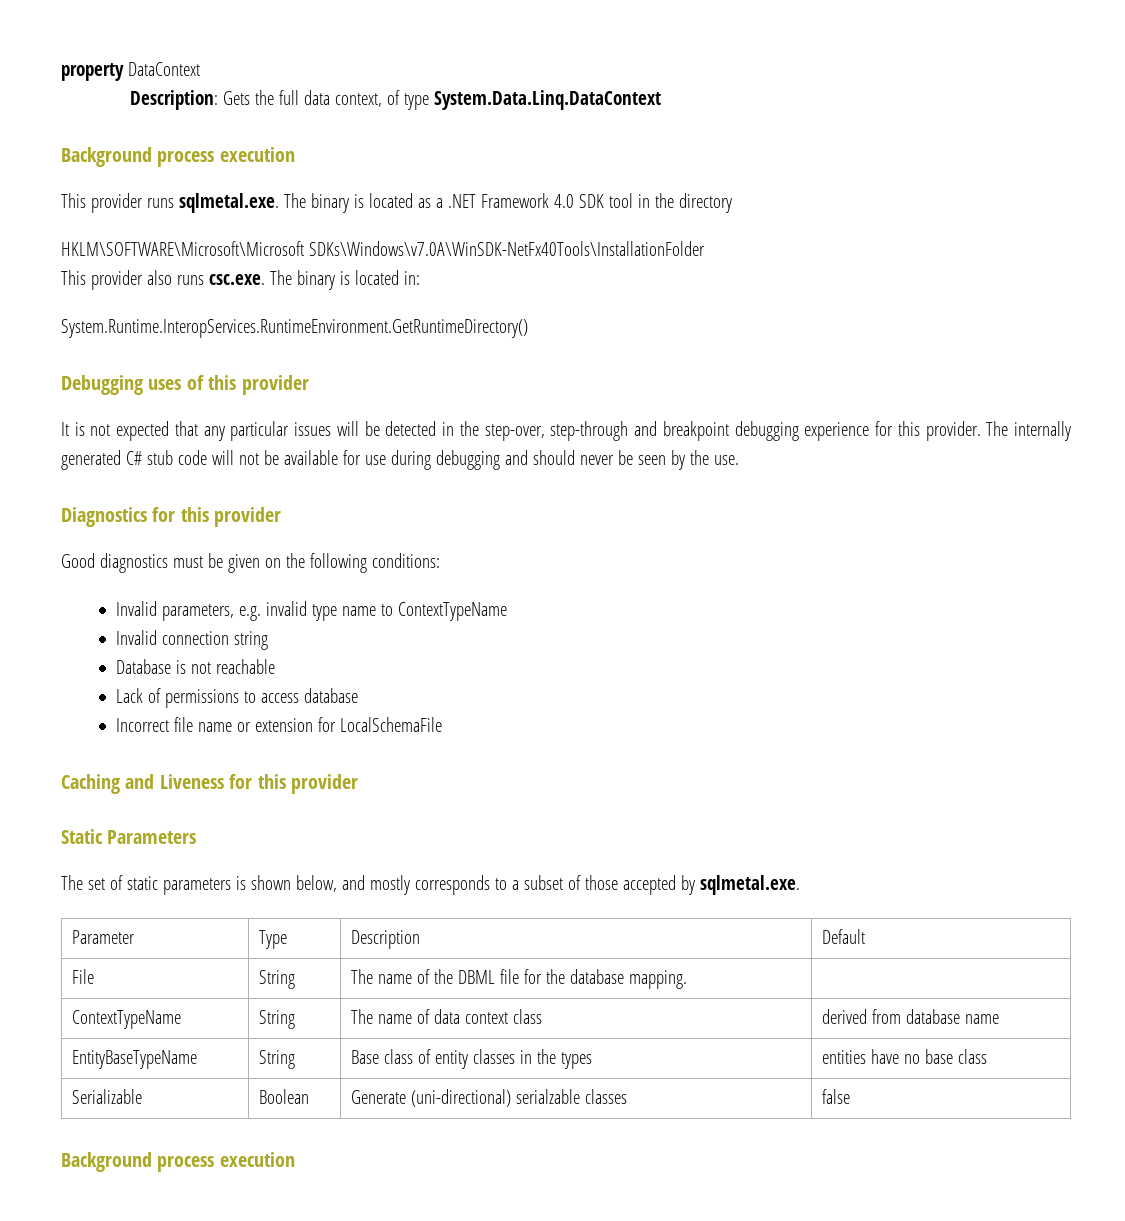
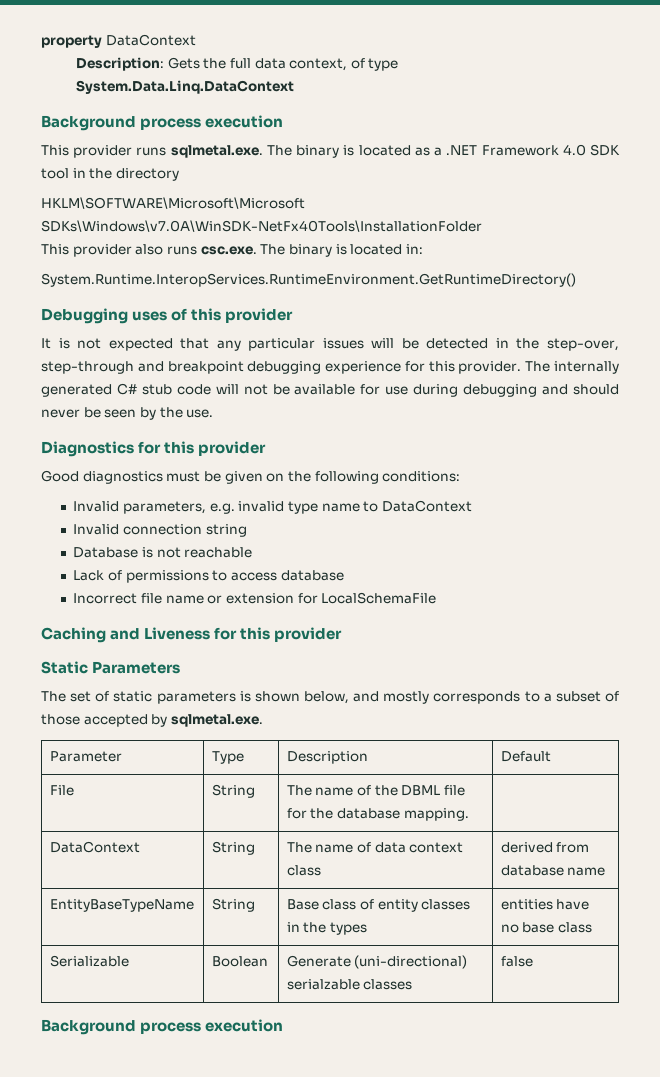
- Invalid parameters, e.g. invalid type name to ContextTypeName
+ Invalid parameters, e.g. invalid type name to DataContext
- ContextTypeName | String | The name of data context class | derived from database name
+ DataContext | String | The name of data context class | derived from database name

